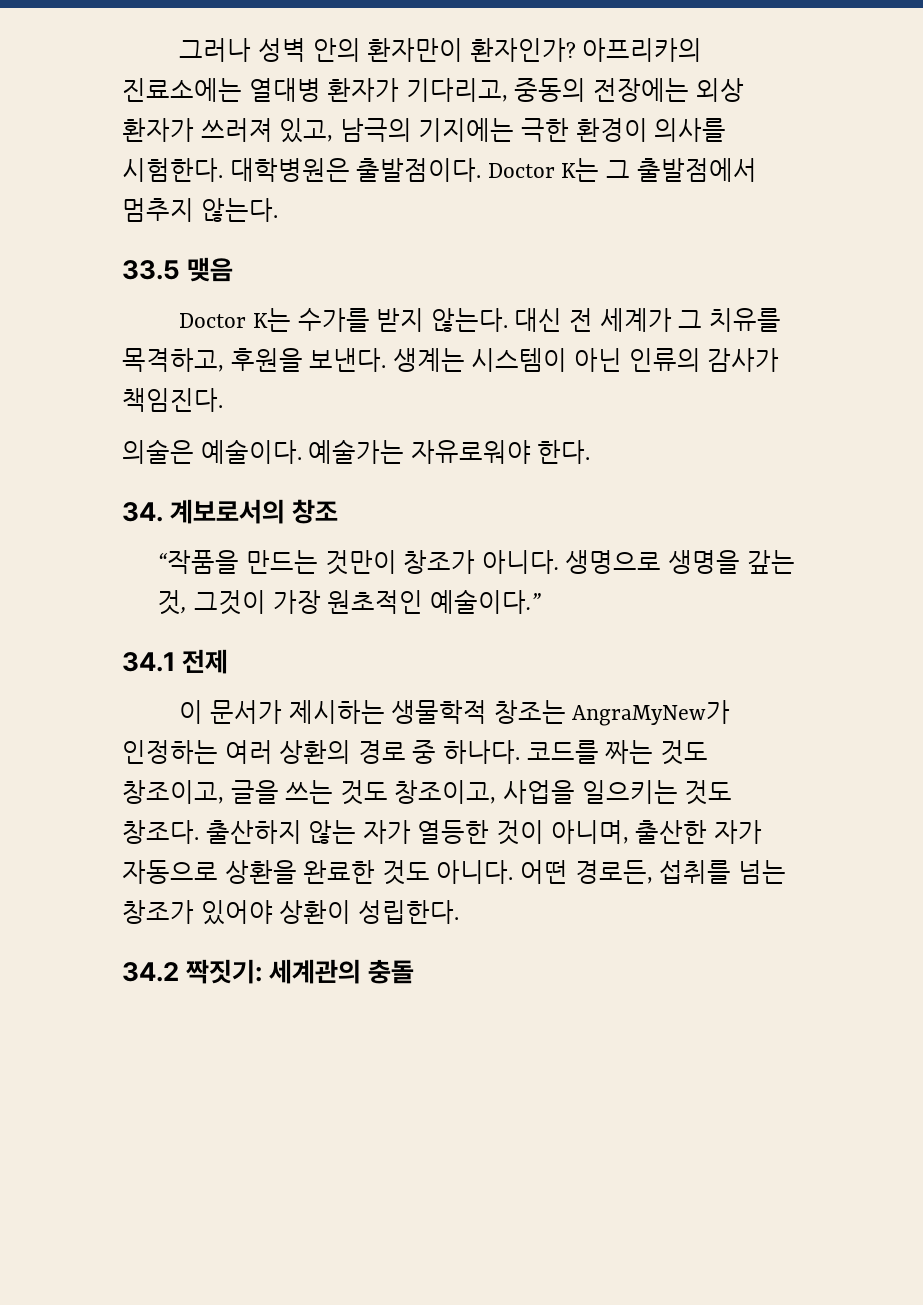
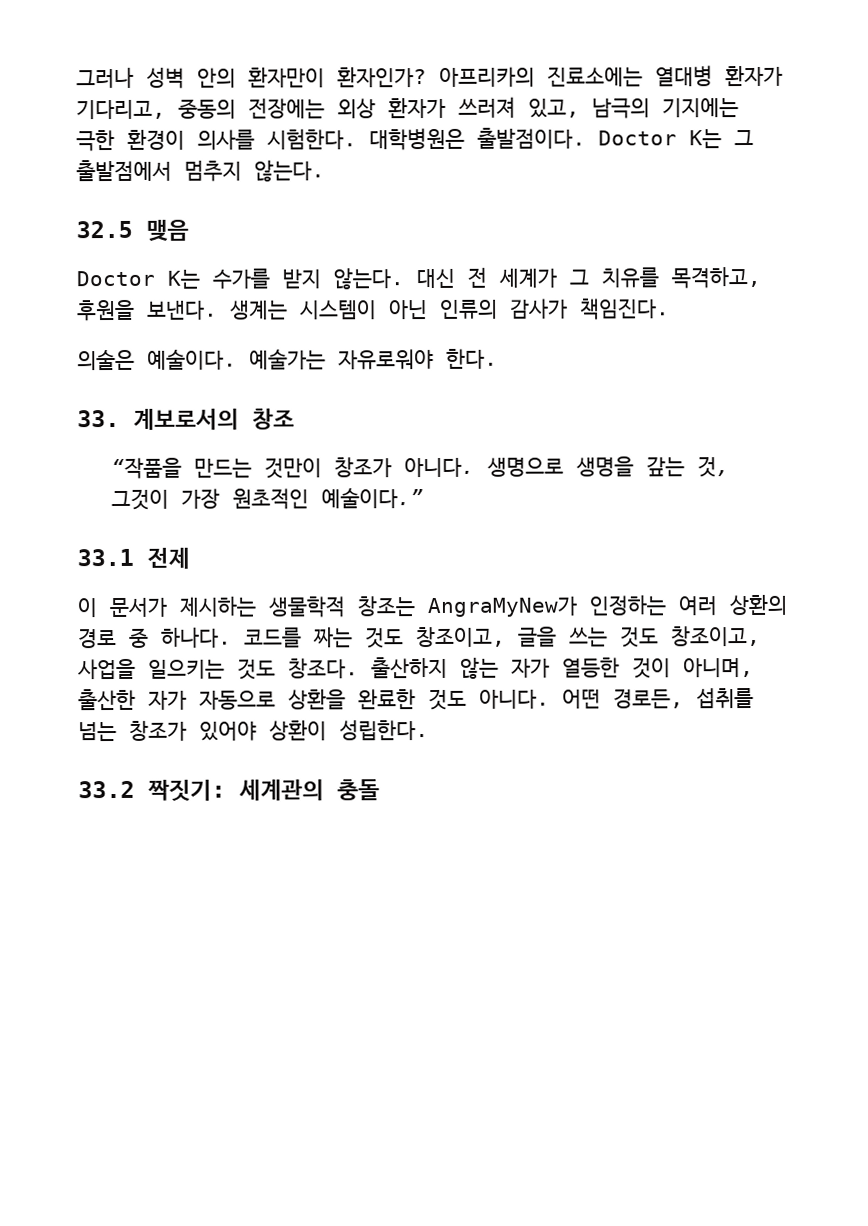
- 33.5 맺음
+ 32.5 맺음
- 34. 계보로서의 창조
+ 33. 계보로서의 창조
- 34.1 전제
+ 33.1 전제
- 34.2 짝짓기: 세계관의 충돌
+ 33.2 짝짓기: 세계관의 충돌

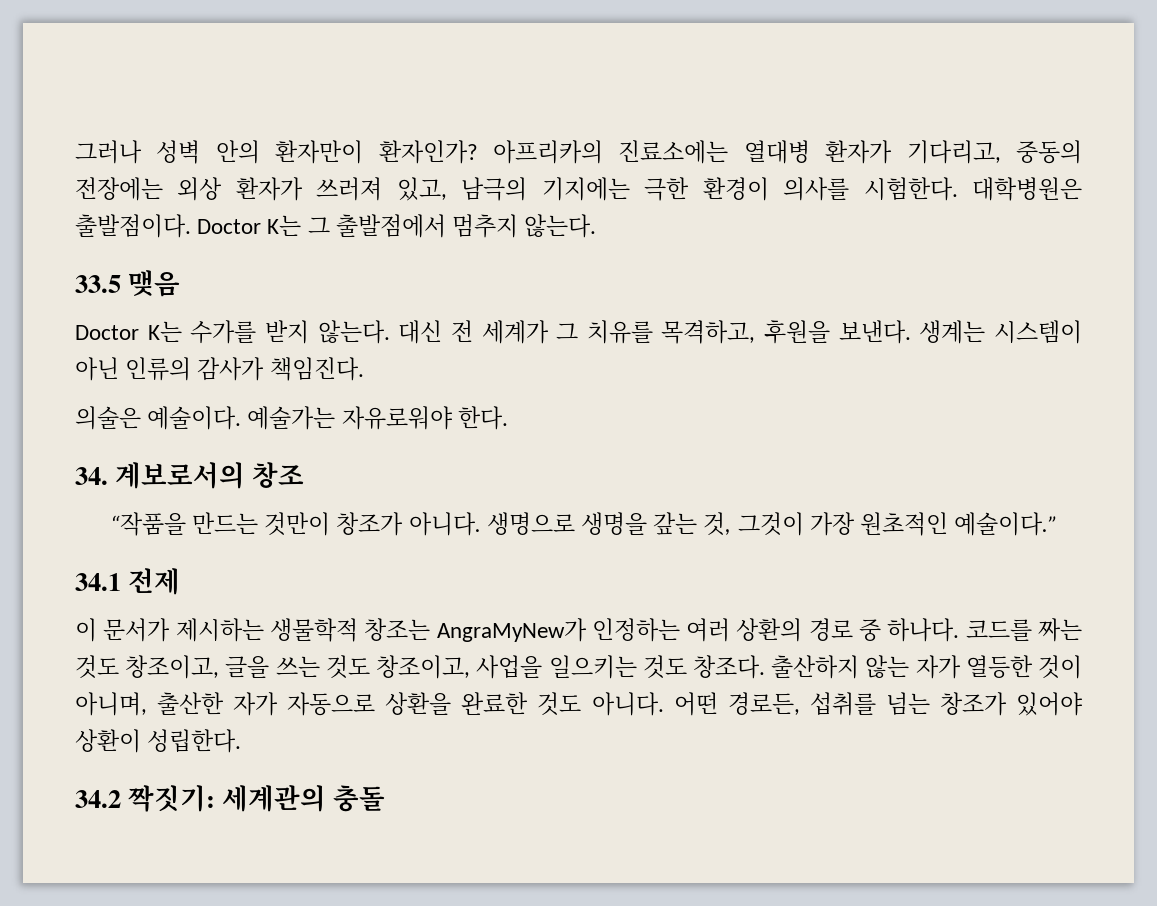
- 32.5 맺음
+ 33.5 맺음
- 33. 계보로서의 창조
+ 34. 계보로서의 창조
- 33.1 전제
+ 34.1 전제
- 33.2 짝짓기: 세계관의 충돌
+ 34.2 짝짓기: 세계관의 충돌

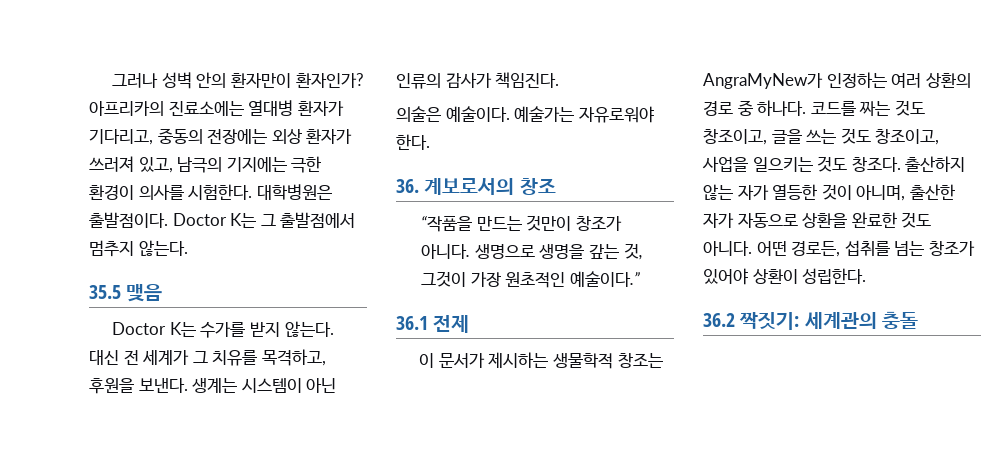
- 33.5 맺음
+ 35.5 맺음
- 34. 계보로서의 창조
+ 36. 계보로서의 창조
- 34.1 전제
+ 36.1 전제
- 34.2 짝짓기: 세계관의 충돌
+ 36.2 짝짓기: 세계관의 충돌

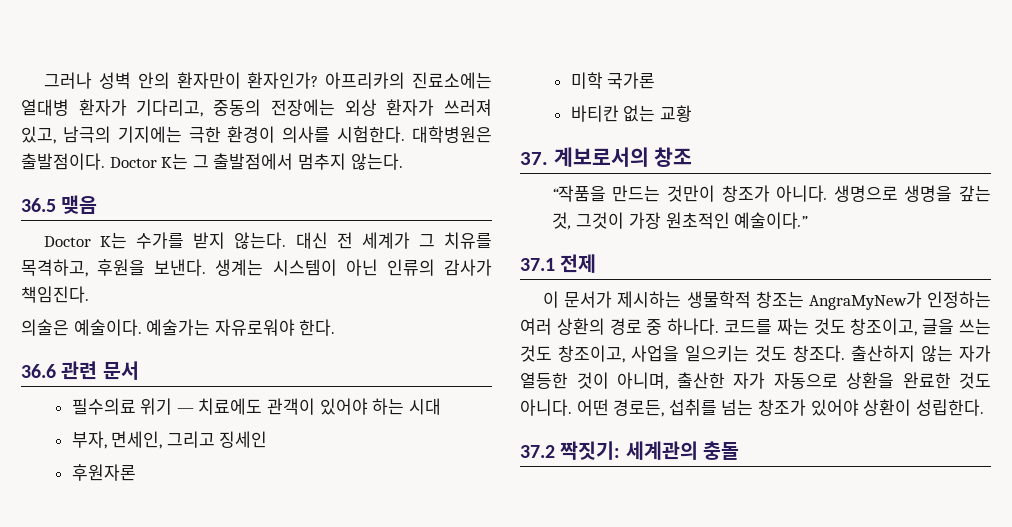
- 35.5 맺음
+ 36.5 맺음
- 36. 계보로서의 창조
+ 36.6 관련 문서
+ 필수의료 위기 — 치료에도 관객이 있어야 하는 시대
+ 부자, 면세인, 그리고 징세인
+ 후원자론
+ 미학 국가론
+ 바티칸 없는 교황
+ 37. 계보로서의 창조
- 36.1 전제
+ 37.1 전제
- 36.2 짝짓기: 세계관의 충돌
+ 37.2 짝짓기: 세계관의 충돌

